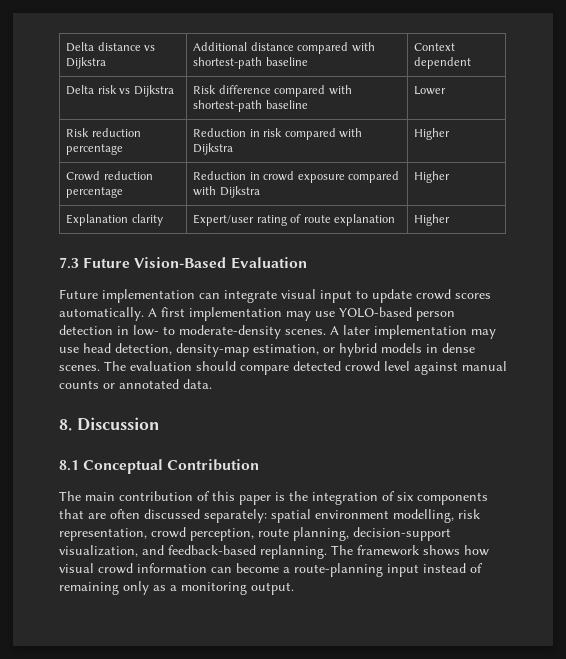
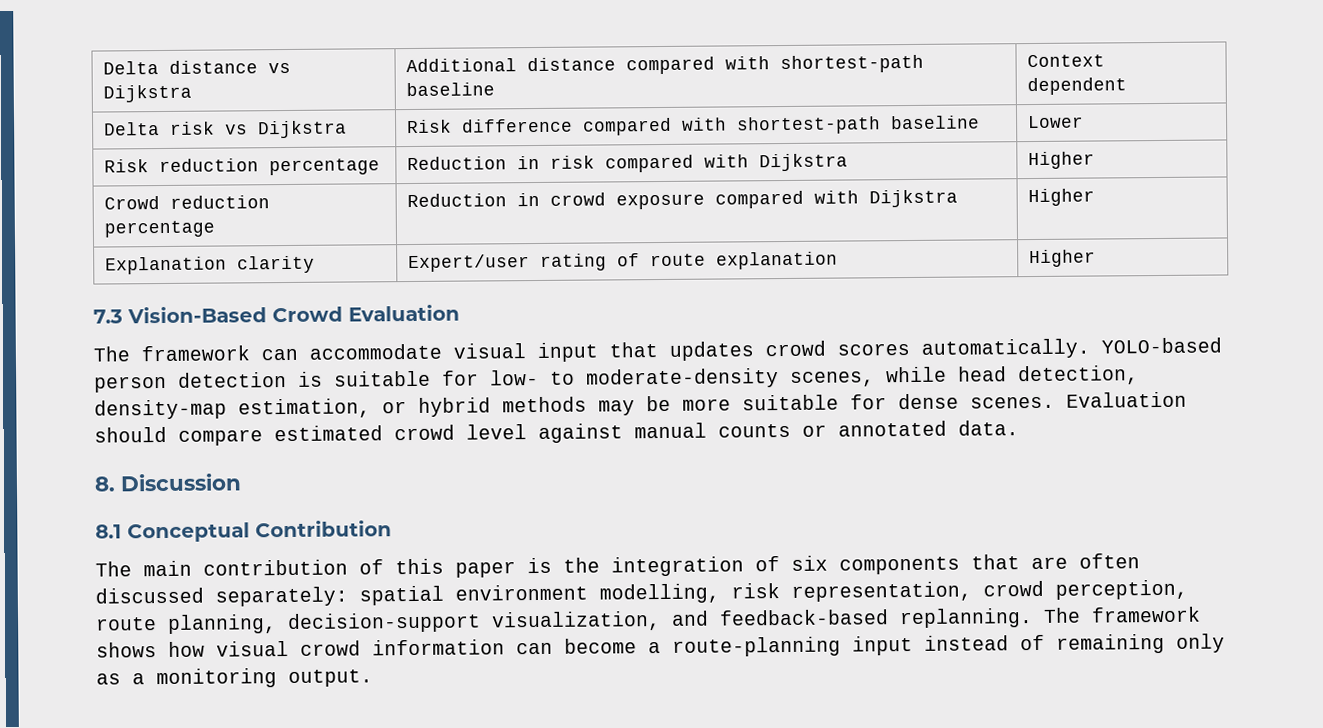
- 7.3 Future Vision-Based Evaluation
+ 7.3 Vision-Based Crowd Evaluation
- Future implementation can integrate visual input to update crowd scores automatically. A first implementation may use YOLO-based person detection in low- to moderate-density scenes. A later implementation may use head detection, density-map estimation, or hybrid models in dense scenes. The evaluation should compare detected crowd level against manual counts or annotated data.
+ The framework can accommodate visual input that updates crowd scores automatically. YOLO-based person detection is suitable for low- to moderate-density scenes, while head detection, density-map estimation, or hybrid methods may be more suitable for dense scenes. Evaluation should compare estimated crowd level against manual counts or annotated data.

